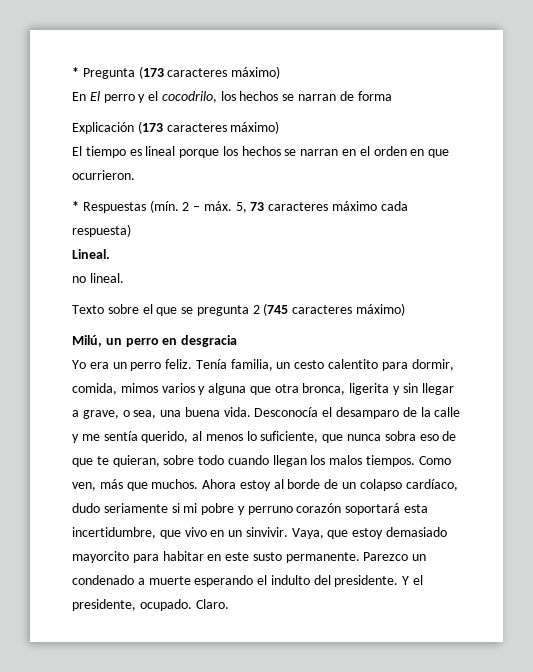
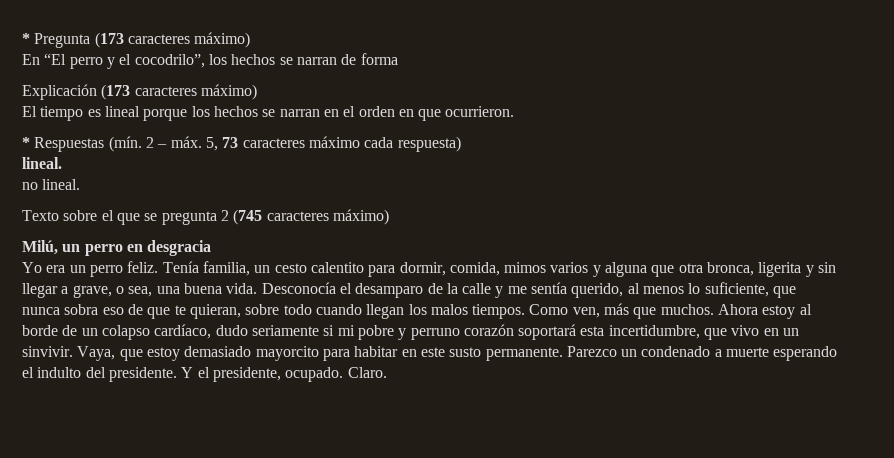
- En El perro y el cocodrilo, los hechos se narran de forma
+ En “El perro y el cocodrilo”, los hechos se narran de forma
  5, 73 caracteres máximo cada respuesta)
- Lineal.
+ lineal.

